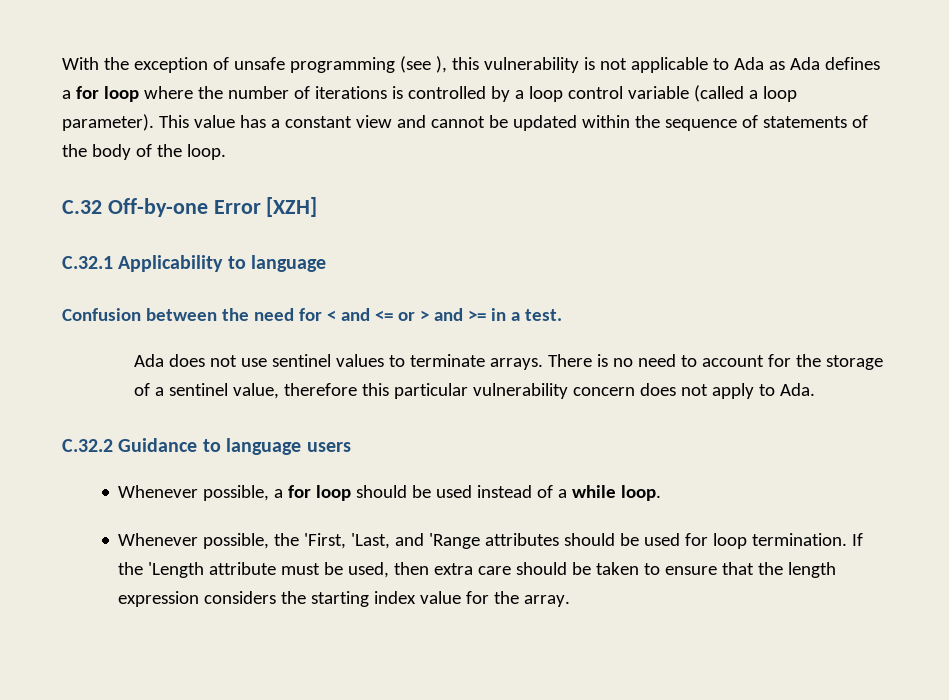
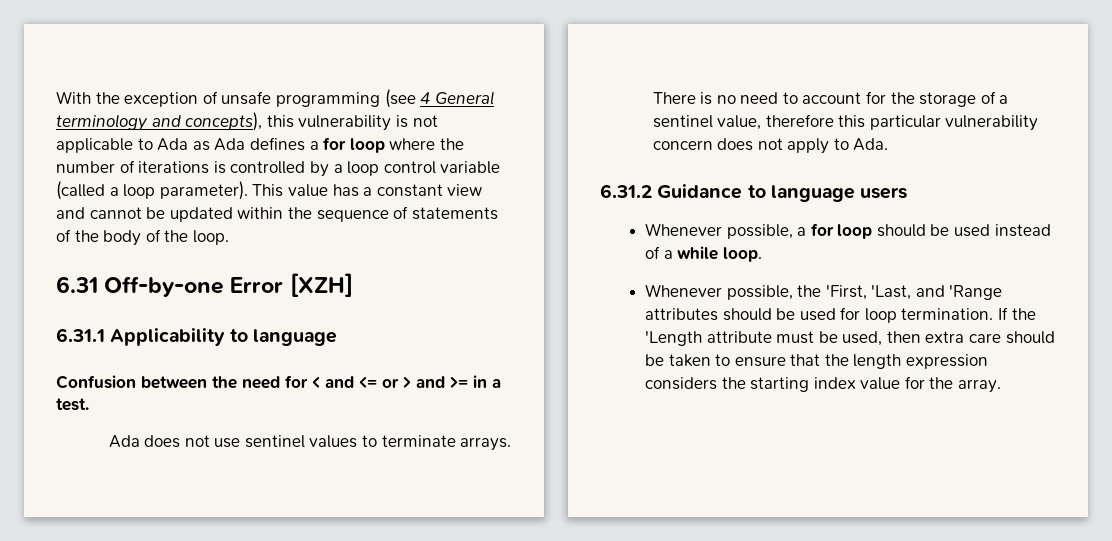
- With the exception of unsafe programming (see ), this vulnerability is not applicable to Ada as Ada defines a for loop where the number of iterations is controlled by a loop control variable (called a loop parameter).
+ With the exception of unsafe programming (see 4 General terminology and concepts), this vulnerability is not applicable to Ada as Ada defines a for loop where the number of iterations is controlled by a loop control variable (called a loop parameter).
- C.32 Off-by-one Error [XZH]
+ 6.31 Off-by-one Error [XZH]
- C.32.1 Applicability to language
+ 6.31.1 Applicability to language
- C.32.2 Guidance to language users
+ 6.31.2 Guidance to language users

